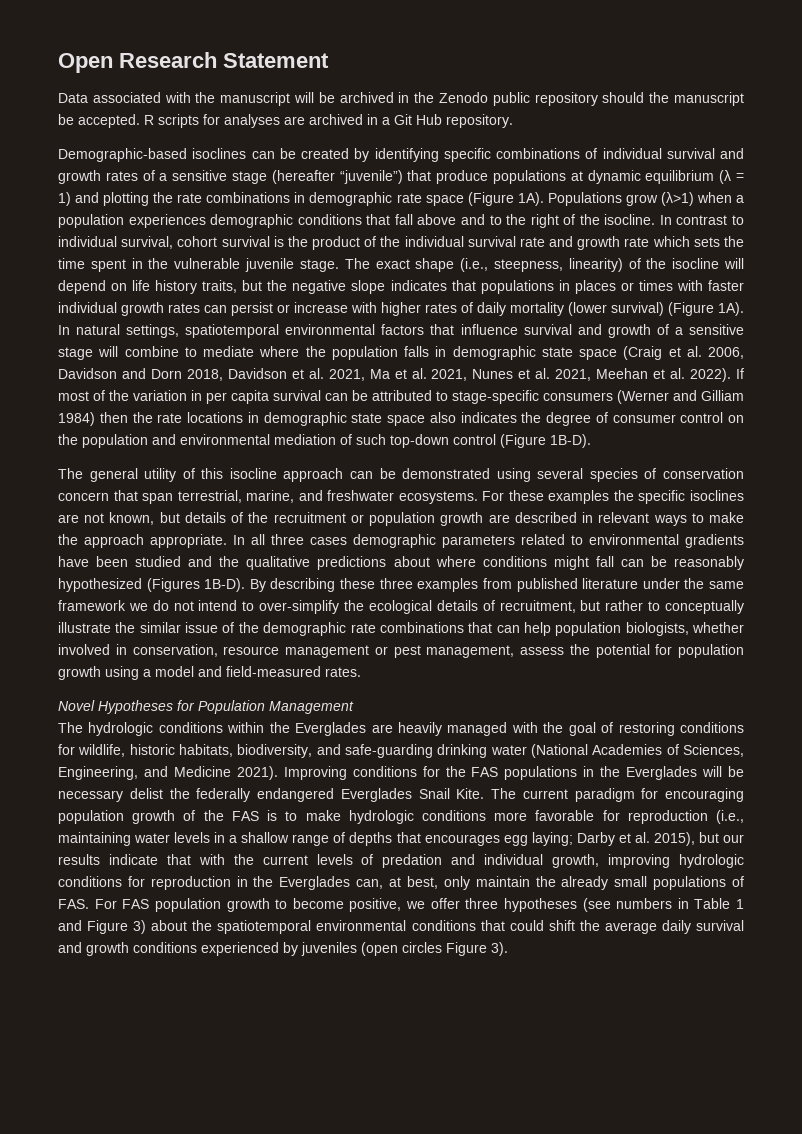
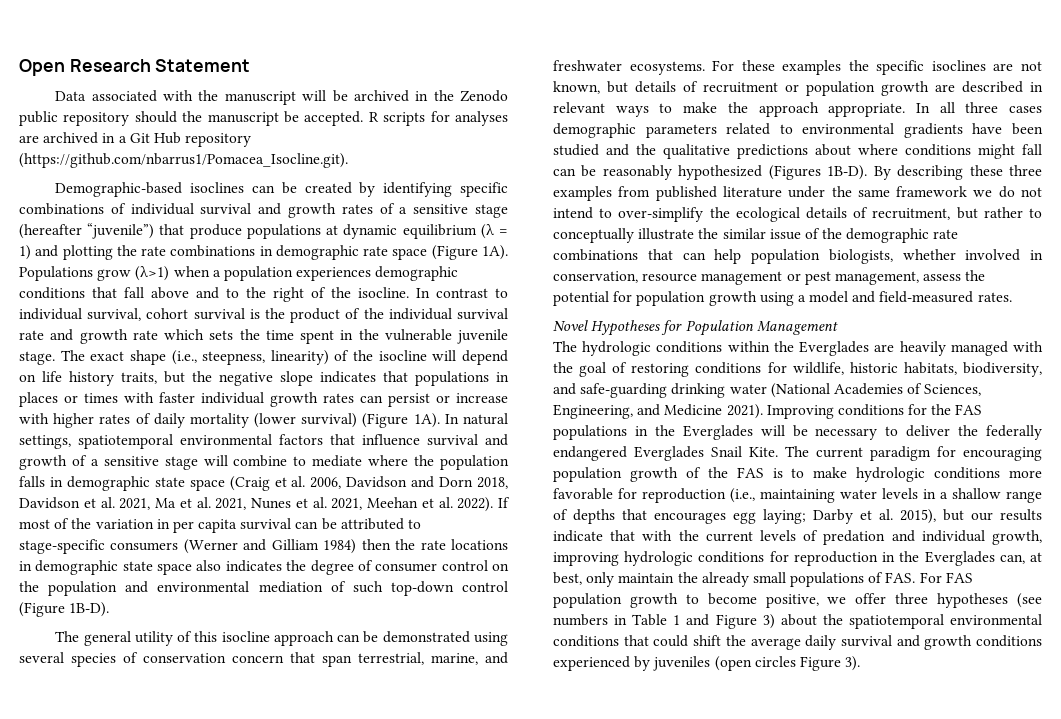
- R scripts for analyses are archived in a Git Hub repository.
+ R scripts for analyses are archived in a Git Hub repository (https://github.com/nbarrus1/Pomacea_Isocline.git).
- For these examples the specific isoclines are not known, but details of the recruitment or population growth are described in relevant ways to make the approach appropriate.
+ For these examples the specific isoclines are not known, but details of recruitment or population growth are described in relevant ways to make the approach appropriate.
- Improving conditions for the FAS populations in the Everglades will be necessary delist the federally endangered Everglades Snail Kite.
+ Improving conditions for the FAS populations in the Everglades will be necessary to deliver the federally endangered Everglades Snail Kite.

